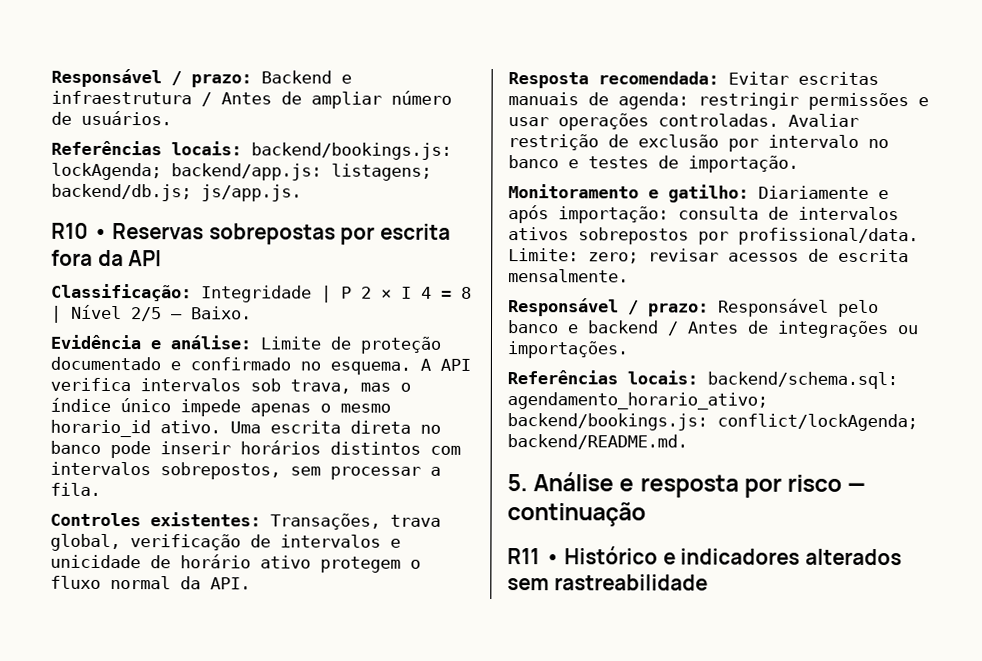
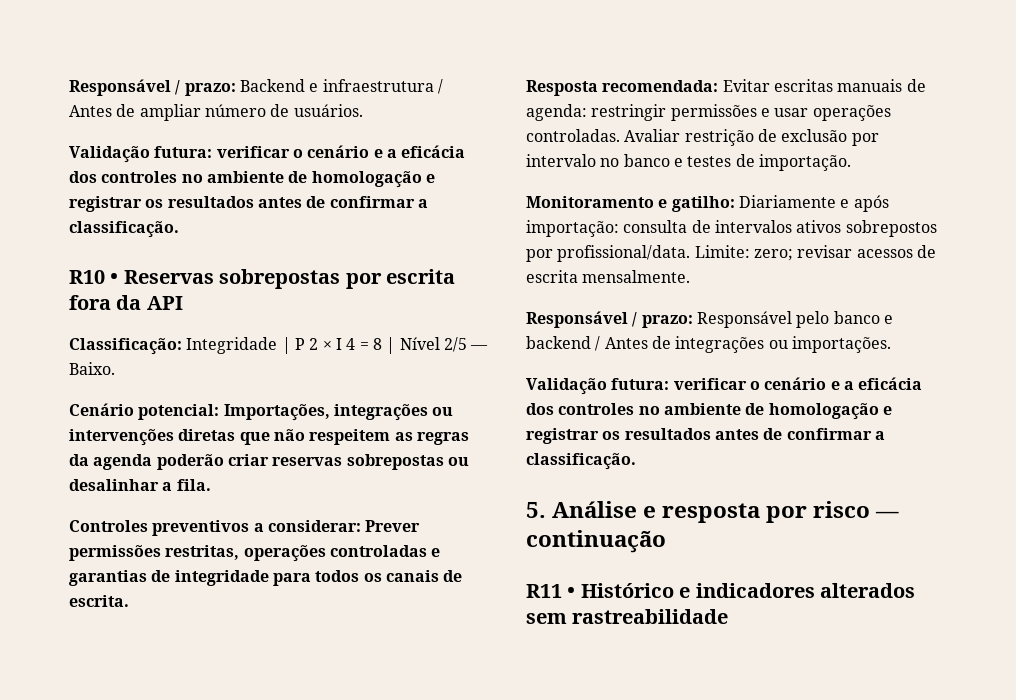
  Responsável / prazo: Backend e infraestrutura / Antes de ampliar número de usuários.
- Referências locais: backend/bookings.js: lockAgenda; backend/app.js: listagens; backend/db.js; js/app.js.
+ Validação futura: verificar o cenário e a eficácia dos controles no ambiente de homologação e registrar os resultados antes de confirmar a classificação.
- Evidência e análise: Limite de proteção documentado e confirmado no esquema. A API verifica intervalos sob trava, mas o índice único impede apenas o mesmo horario_id ativo. Uma escrita direta no banco pode inserir horários distintos com intervalos sobrepostos, sem processar a fila.
- Controles existentes: Transações, trava global, verificação de intervalos e unicidade de horário ativo protegem o fluxo normal da API.
+ Cenário potencial: Importações, integrações ou intervenções diretas que não respeitem as regras da agenda poderão criar reservas sobrepostas ou desalinhar a fila.
+ Controles preventivos a considerar: Prever permissões restritas, operações controladas e garantias de integridade para todos os canais de escrita.
  Responsável / prazo: Responsável pelo banco e backend / Antes de integrações ou importações.
- Referências locais: backend/schema.sql: agendamento_horario_ativo; backend/bookings.js: conflict/lockAgenda; backend/README.md.
+ Validação futura: verificar o cenário e a eficácia dos controles no ambiente de homologação e registrar os resultados antes de confirmar a classificação.

